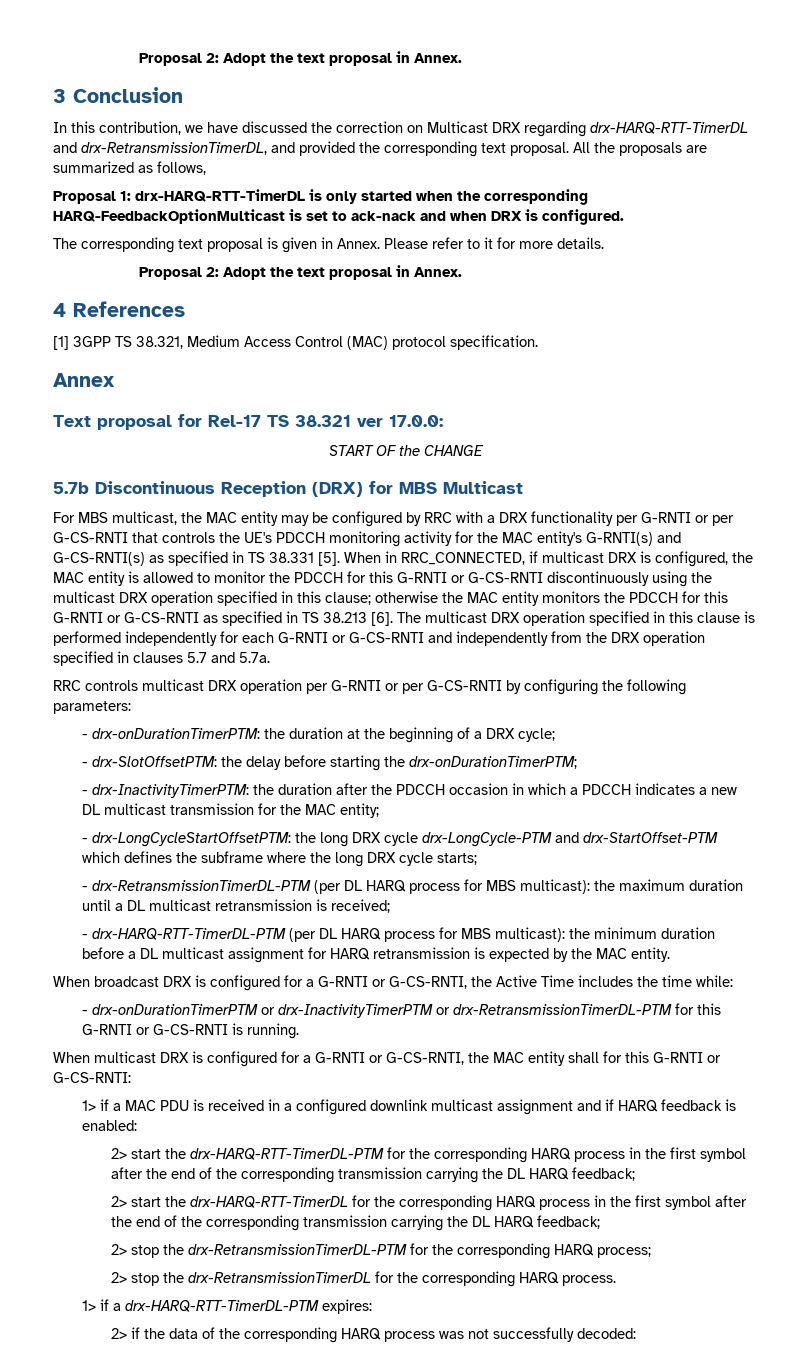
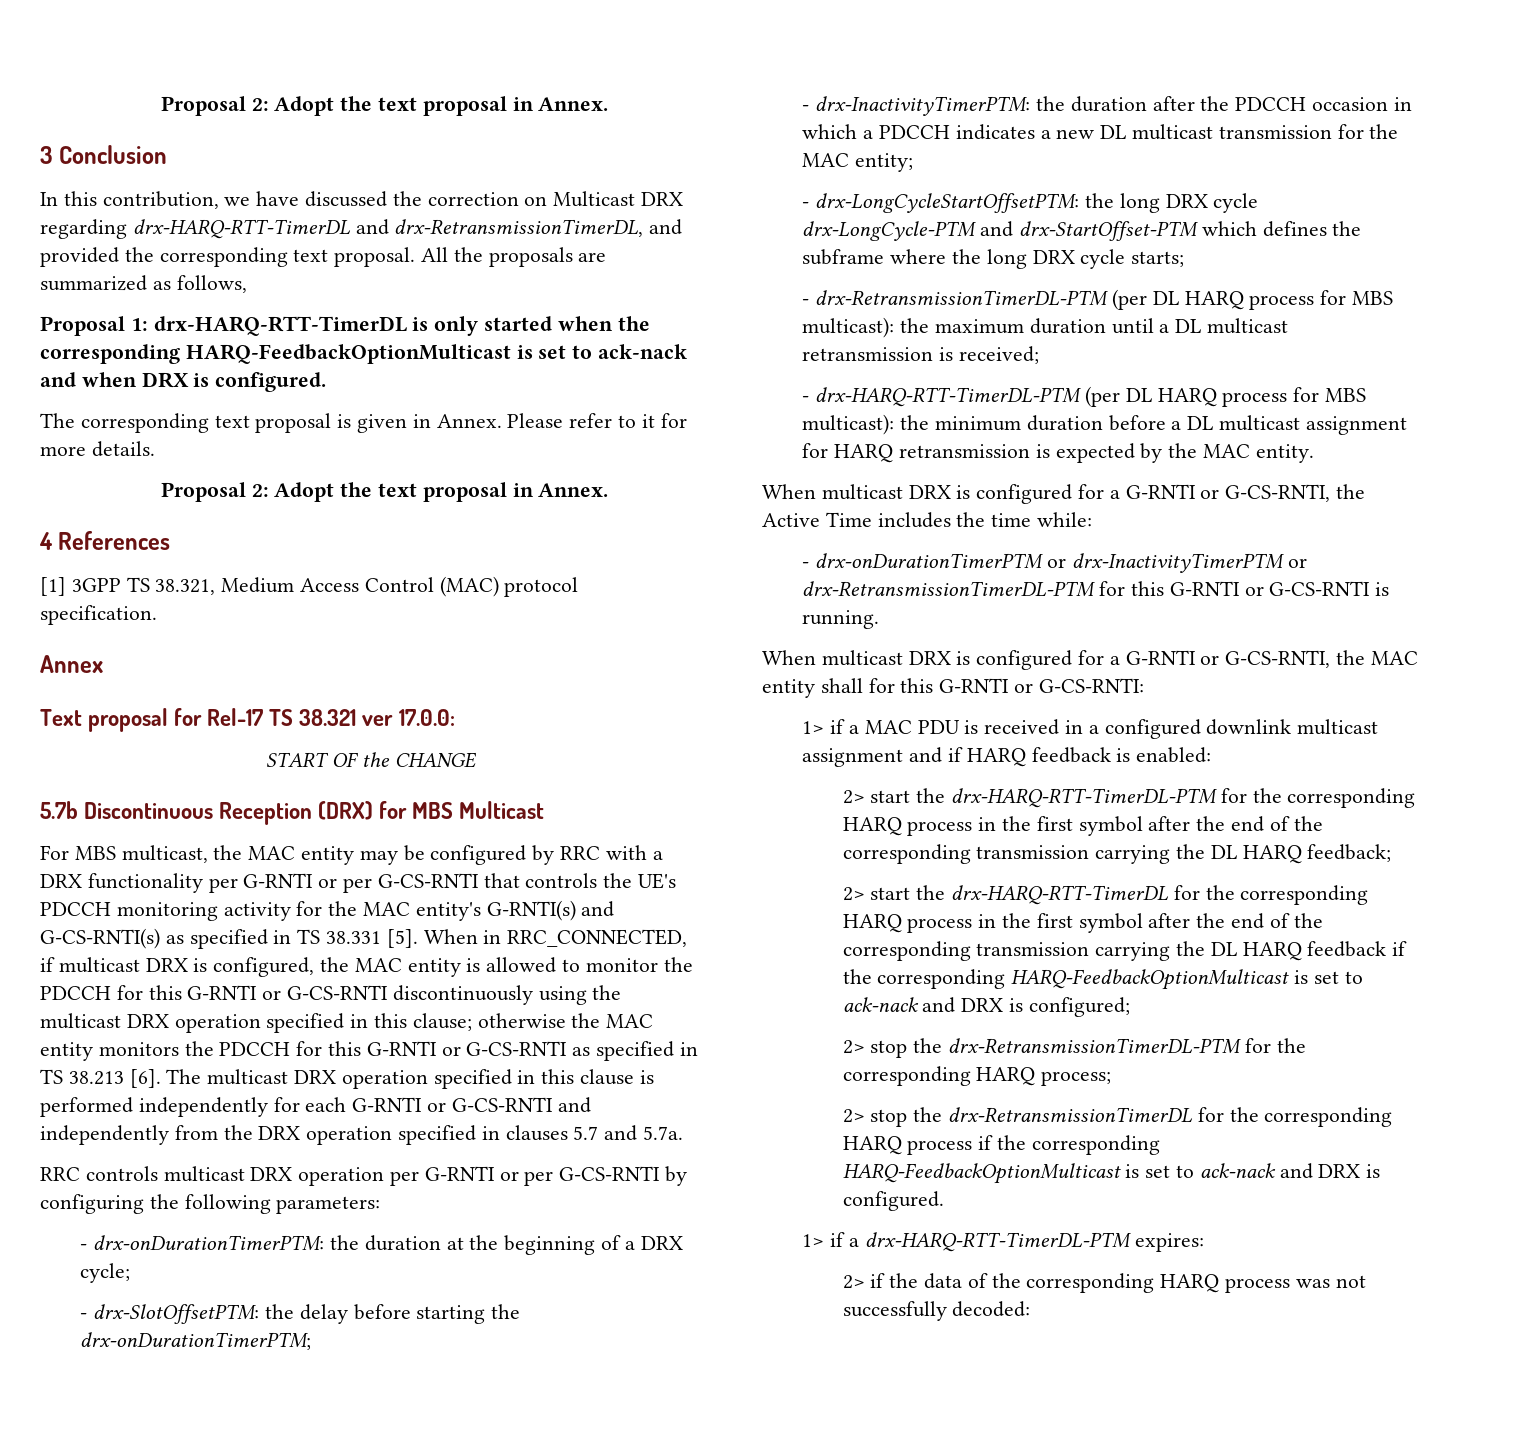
- When broadcast DRX is configured for a G-RNTI or G-CS-RNTI, the Active Time includes the time while:
+ When multicast DRX is configured for a G-RNTI or G-CS-RNTI, the Active Time includes the time while:
- 2> start the drx-HARQ-RTT-TimerDL for the corresponding HARQ process in the first symbol after the end of the corresponding transmission carrying the DL HARQ feedback;
+ 2> start the drx-HARQ-RTT-TimerDL for the corresponding HARQ process in the first symbol after the end of the corresponding transmission carrying the DL HARQ feedback if the corresponding HARQ-FeedbackOptionMulticast is set to ack-nack and DRX is configured;
- 2> stop the drx-RetransmissionTimerDL for the corresponding HARQ process.
+ 2> stop the drx-RetransmissionTimerDL for the corresponding HARQ process if the corresponding HARQ-FeedbackOptionMulticast is set to ack-nack and DRX is configured.

